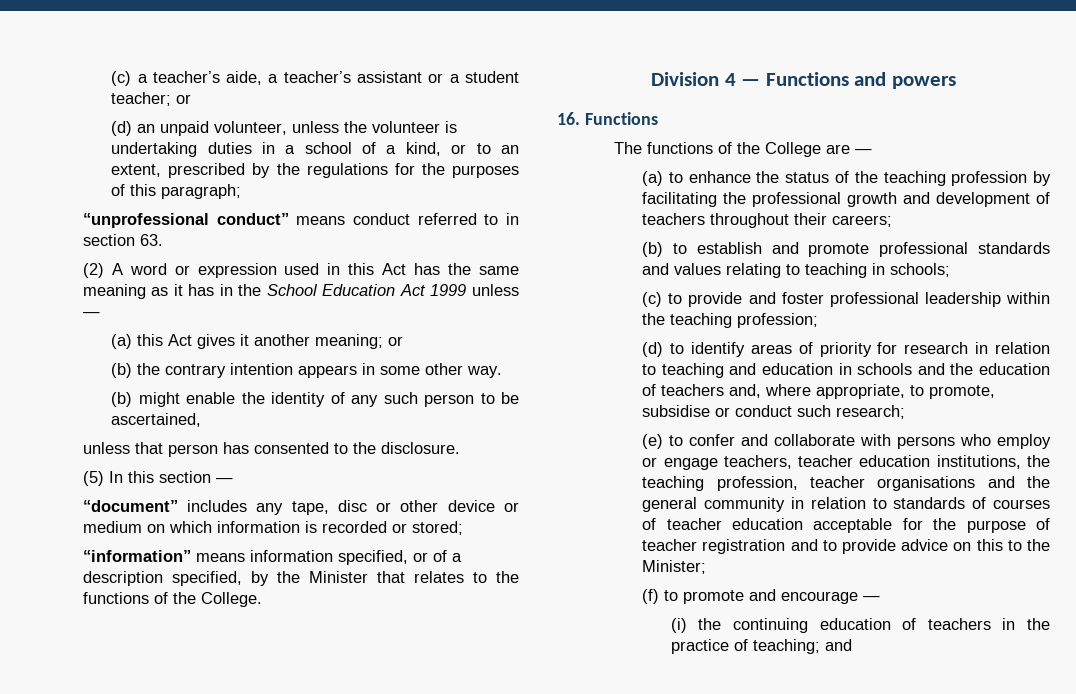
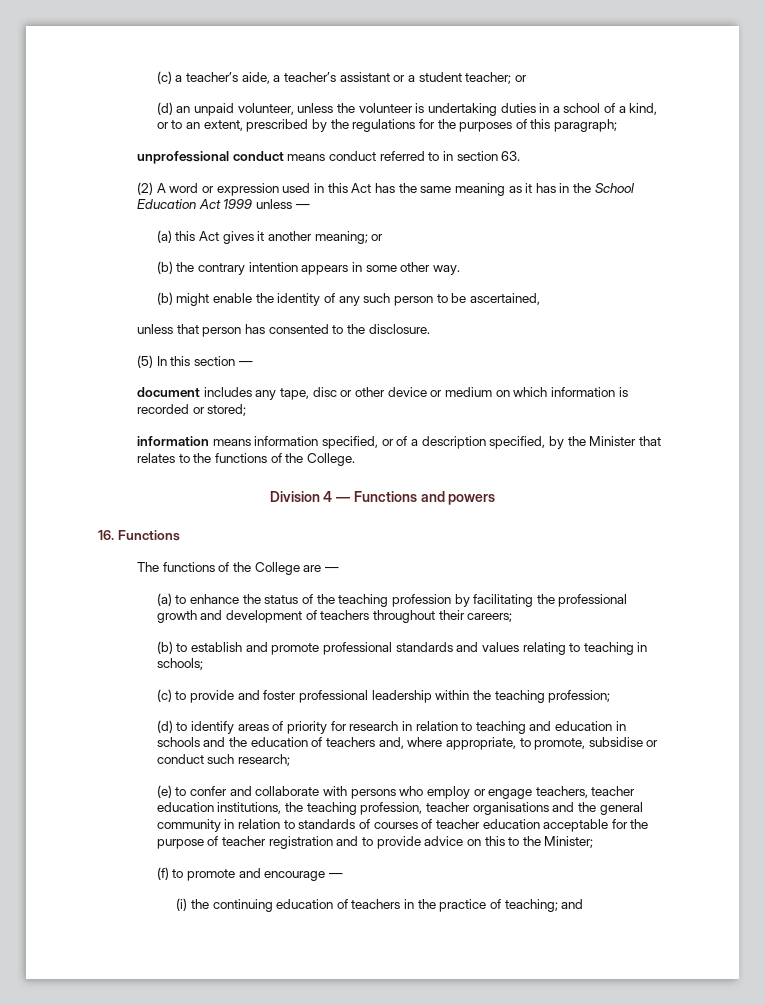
- “unprofessional conduct” means conduct referred to in section 63.
+ unprofessional conduct means conduct referred to in section 63.
- “document” includes any tape, disc or other device or medium on which information is recorded or stored;
+ document includes any tape, disc or other device or medium on which information is recorded or stored;
- “information” means information specified, or of a description specified, by the Minister that relates to the functions of the College.
+ information means information specified, or of a description specified, by the Minister that relates to the functions of the College.

